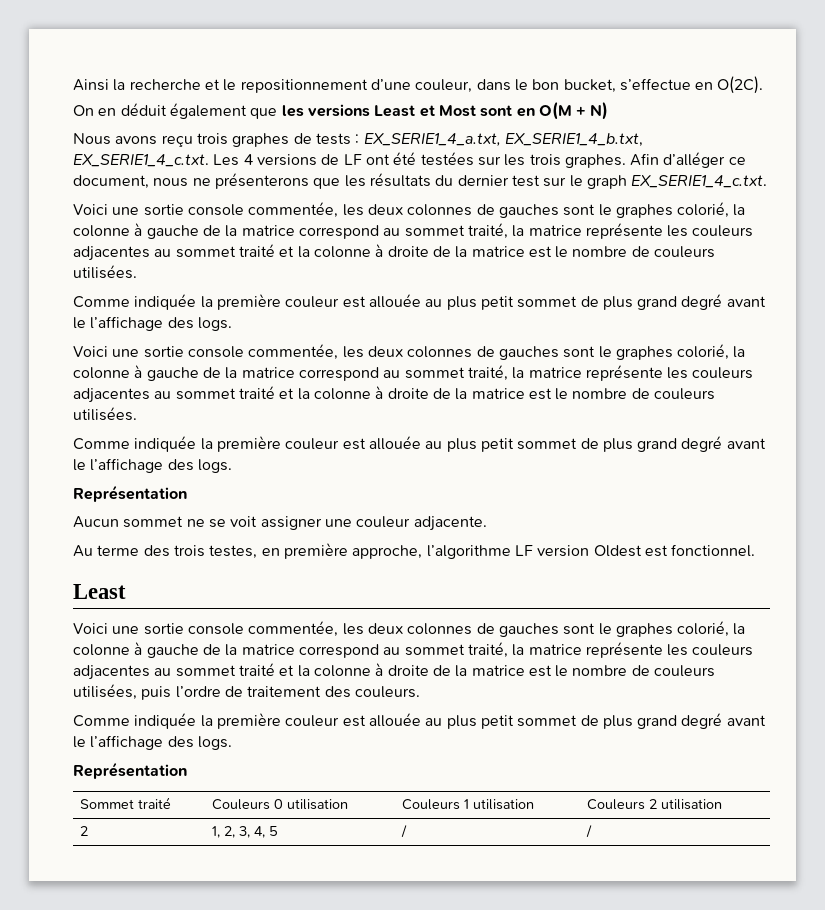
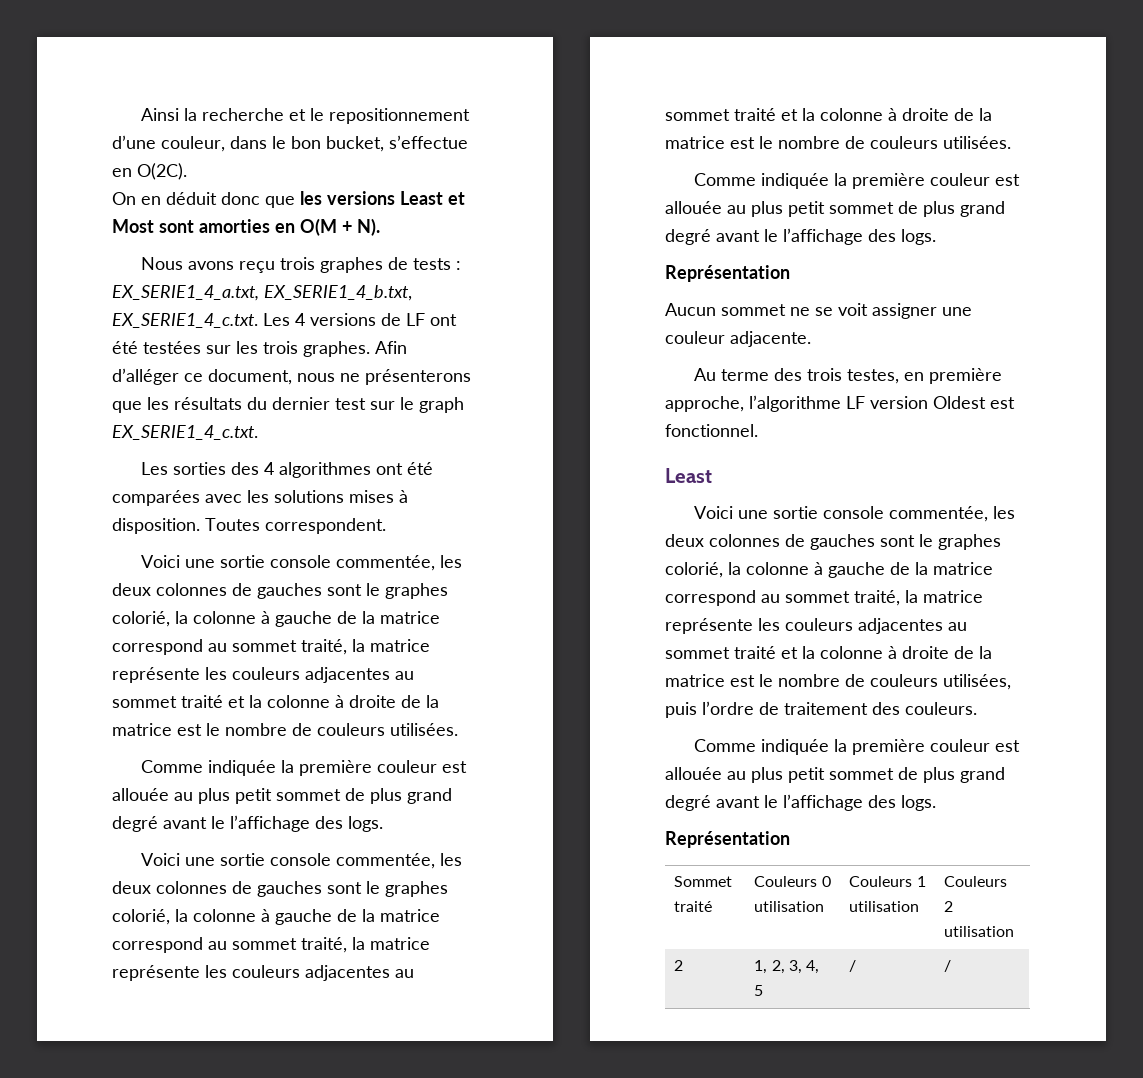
- On en déduit également que les versions Least et Most sont en O(M + N)
+ On en déduit donc que les versions Least et Most sont amorties en O(M + N).
+ Les sorties des 4 algorithmes ont été comparées avec les solutions mises à disposition. Toutes correspondent.

